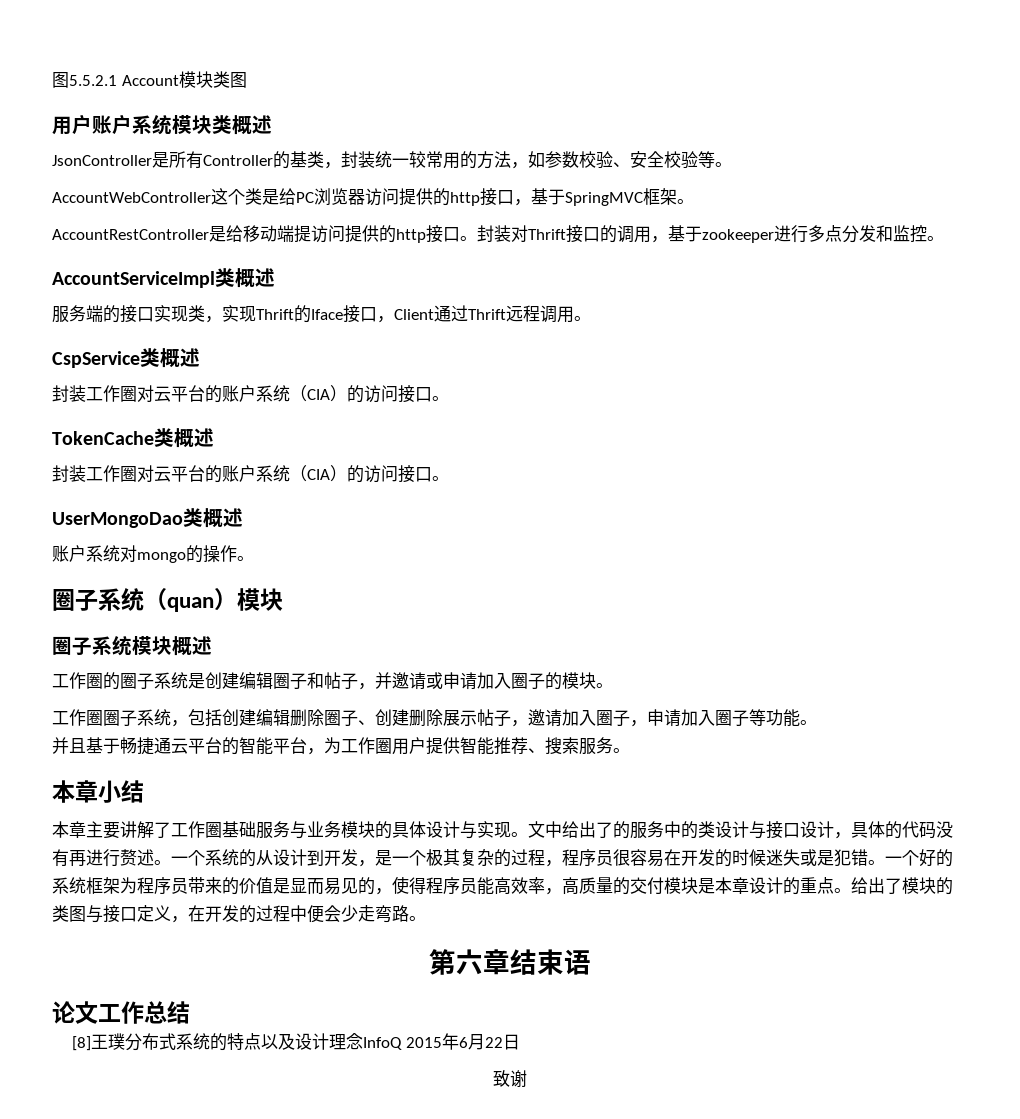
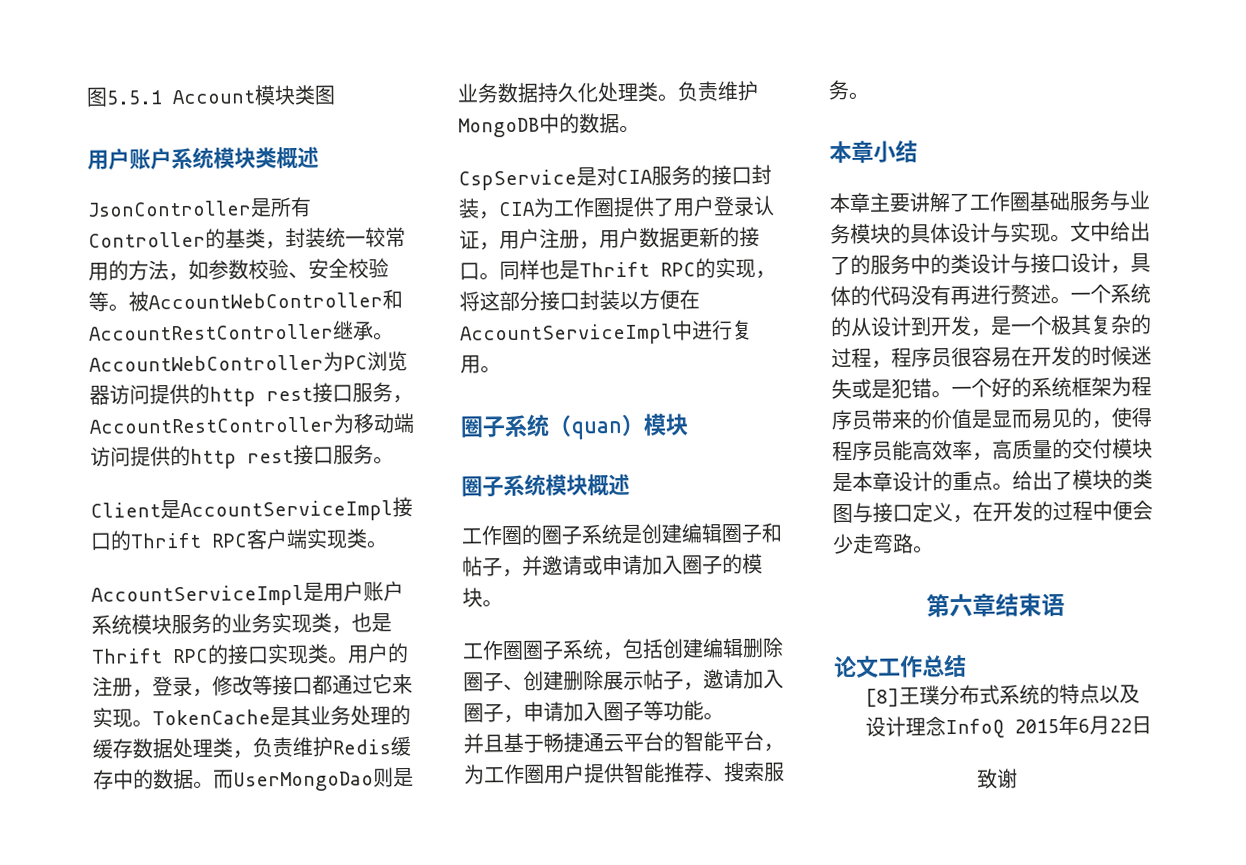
- 图5.5.2.1 Account模块类图
+ 图5.5.1 Account模块类图
- JsonController是所有Controller的基类，封装统一较常用的方法，如参数校验、安全校验等。
- AccountWebController这个类是给PC浏览器访问提供的http接口，基于SpringMVC框架。
- AccountRestController是给移动端提访问提供的http接口。封装对Thrift接口的调用，基于zookeeper进行多点分发和监控。
- AccountServiceImpl类概述
- 服务端的接口实现类，实现Thrift的Iface接口，Client通过Thrift远程调用。
- CspService类概述
- 封装工作圈对云平台的账户系统（CIA）的访问接口。
- TokenCache类概述
- 封装工作圈对云平台的账户系统（CIA）的访问接口。
- UserMongoDao类概述
- 账户系统对mongo的操作。
+ JsonController是所有Controller的基类，封装统一较常用的方法，如参数校验、安全校验等。被AccountWebController和AccountRestController继承。AccountWebController为PC浏览器访问提供的http rest接口服务，AccountRestController为移动端访问提供的http rest接口服务。
+ Client是AccountServiceImpl接口的Thrift RPC客户端实现类。
+ AccountServiceImpl是用户账户系统模块服务的业务实现类，也是Thrift RPC的接口实现类。用户的注册，登录，修改等接口都通过它来实现。TokenCache是其业务处理的缓存数据处理类，负责维护Redis缓存中的数据。而UserMongoDao则是业务数据持久化处理类。负责维护MongoDB中的数据。
+ CspService是对CIA服务的接口封装，CIA为工作圈提供了用户登录认证，用户注册，用户数据更新的接口。同样也是Thrift RPC的实现，将这部分接口封装以方便在AccountServiceImpl中进行复用。

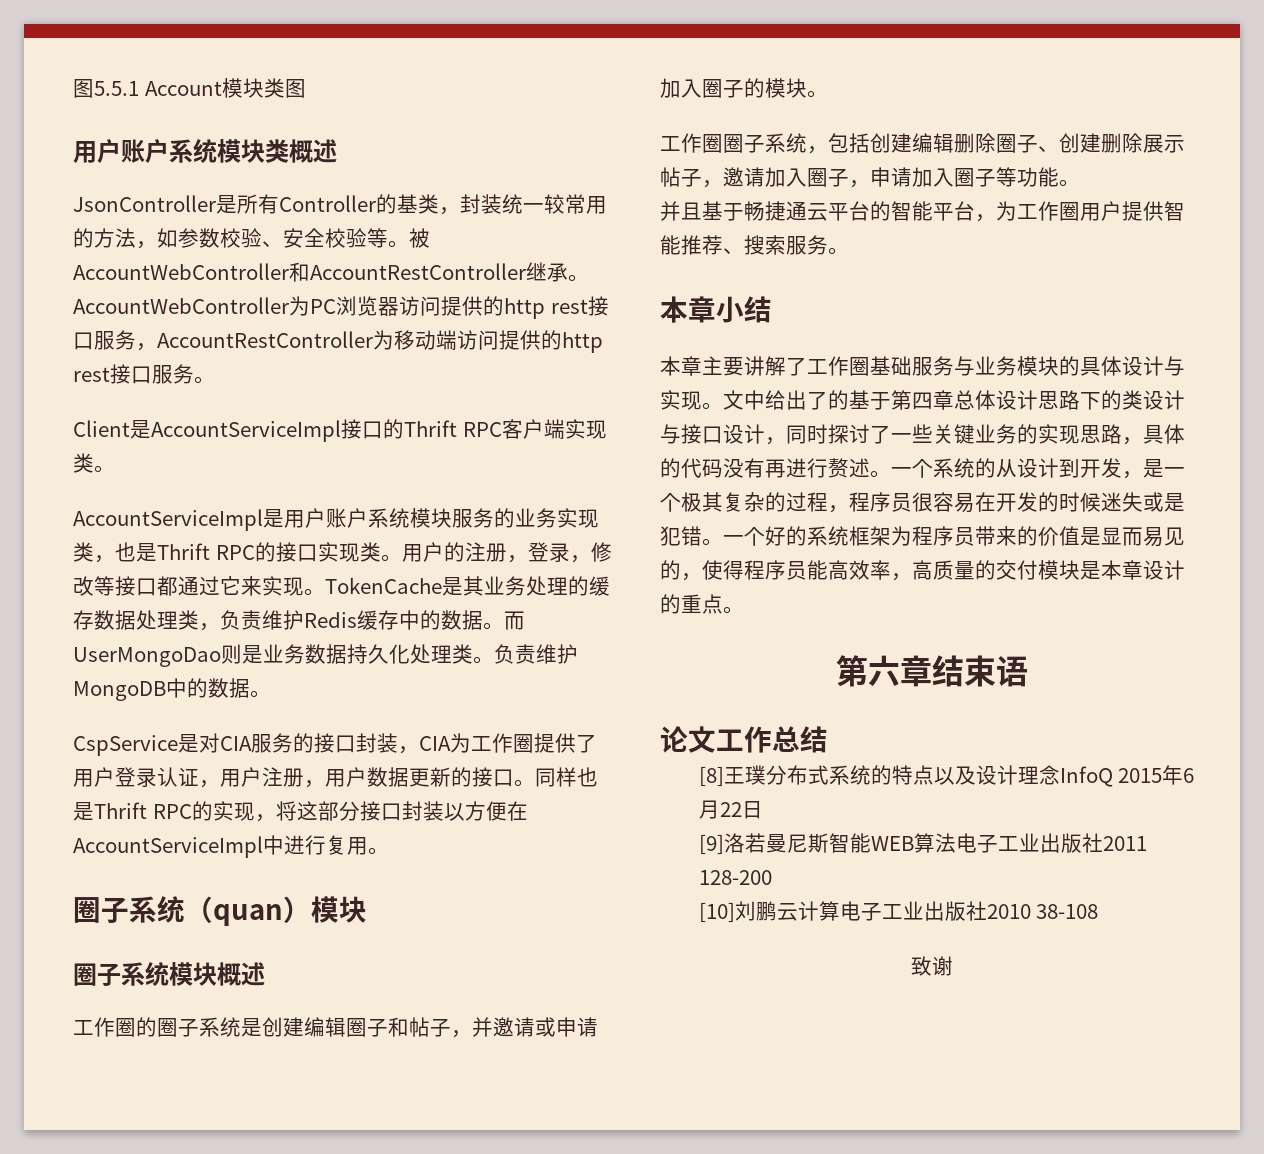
- 文中给出了的服务中的类设计与接口设计，具体的代码没有再进行赘述。
+ 文中给出了的基于第四章总体设计思路下的类设计与接口设计，同时探讨了一些关键业务的实现思路，具体的代码没有再进行赘述。
- 给出了模块的类图与接口定义，在开发的过程中便会少走弯路。
+ [9]洛若曼尼斯智能WEB算法电子工业出版社2011 128-200
+ [10]刘鹏云计算电子工业出版社2010 38-108

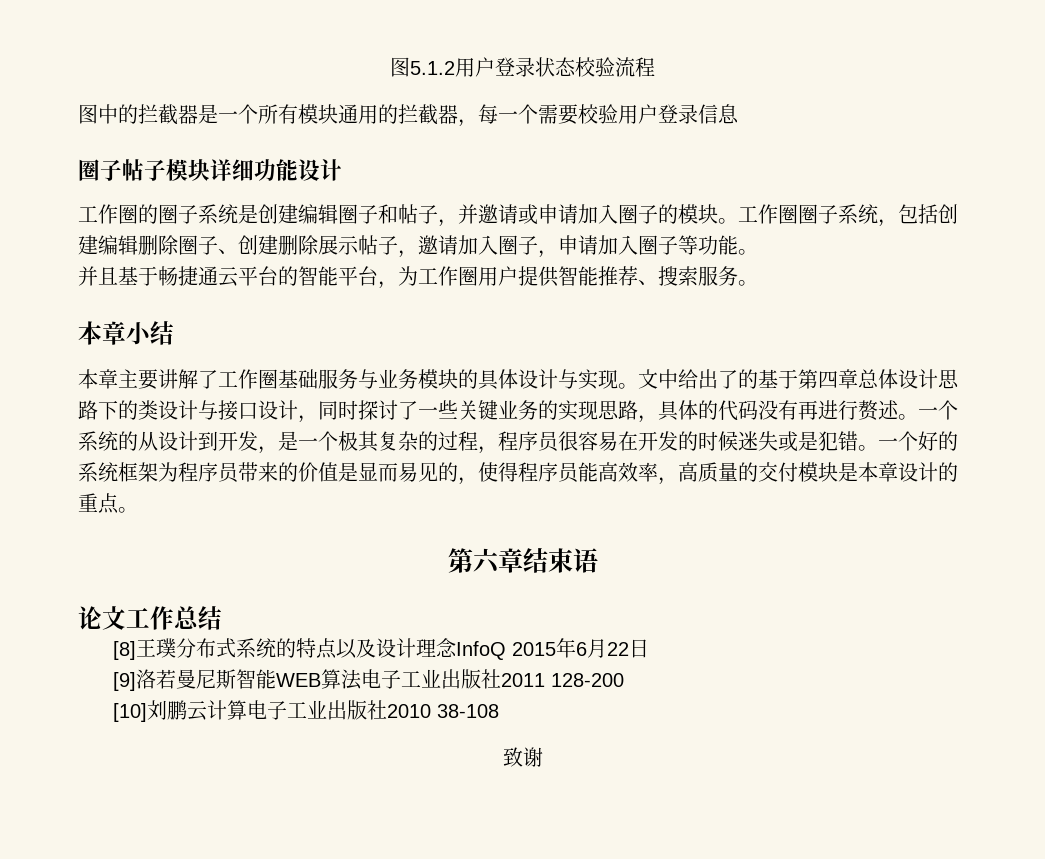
- 图5.5.1 Account模块类图
- 用户账户系统模块类概述
- JsonController是所有Controller的基类，封装统一较常用的方法，如参数校验、安全校验等。被AccountWebController和AccountRestController继承。AccountWebController为PC浏览器访问提供的http rest接口服务，AccountRestController为移动端访问提供的http rest接口服务。
- Client是AccountServiceImpl接口的Thrift RPC客户端实现类。
- AccountServiceImpl是用户账户系统模块服务的业务实现类，也是Thrift RPC的接口实现类。用户的注册，登录，修改等接口都通过它来实现。TokenCache是其业务处理的缓存数据处理类，负责维护Redis缓存中的数据。而UserMongoDao则是业务数据持久化处理类。负责维护MongoDB中的数据。
- CspService是对CIA服务的接口封装，CIA为工作圈提供了用户登录认证，用户注册，用户数据更新的接口。同样也是Thrift RPC的实现，将这部分接口封装以方便在AccountServiceImpl中进行复用。
- 圈子系统（quan）模块
- 圈子系统模块概述
+ 图5.1.2用户登录状态校验流程
+ 图中的拦截器是一个所有模块通用的拦截器，每一个需要校验用户登录信息
+ 圈子帖子模块详细功能设计
- 工作圈的圈子系统是创建编辑圈子和帖子，并邀请或申请加入圈子的模块。
- 工作圈圈子系统，包括创建编辑删除圈子、创建删除展示帖子，邀请加入圈子，申请加入圈子等功能。
+ 工作圈的圈子系统是创建编辑圈子和帖子，并邀请或申请加入圈子的模块。工作圈圈子系统，包括创建编辑删除圈子、创建删除展示帖子，邀请加入圈子，申请加入圈子等功能。

